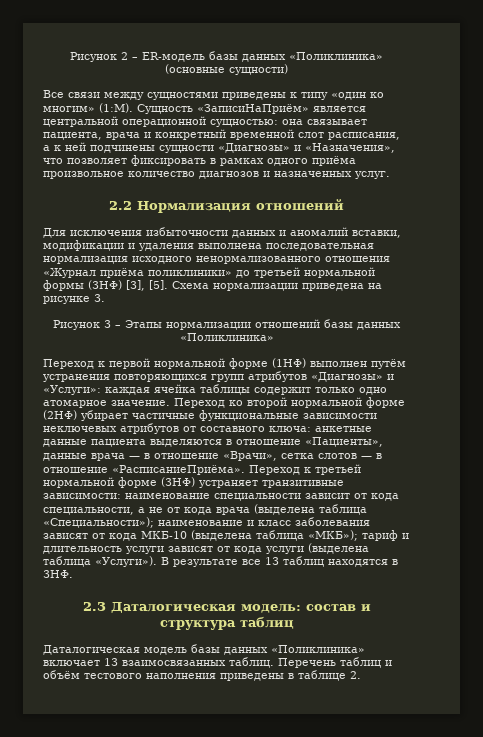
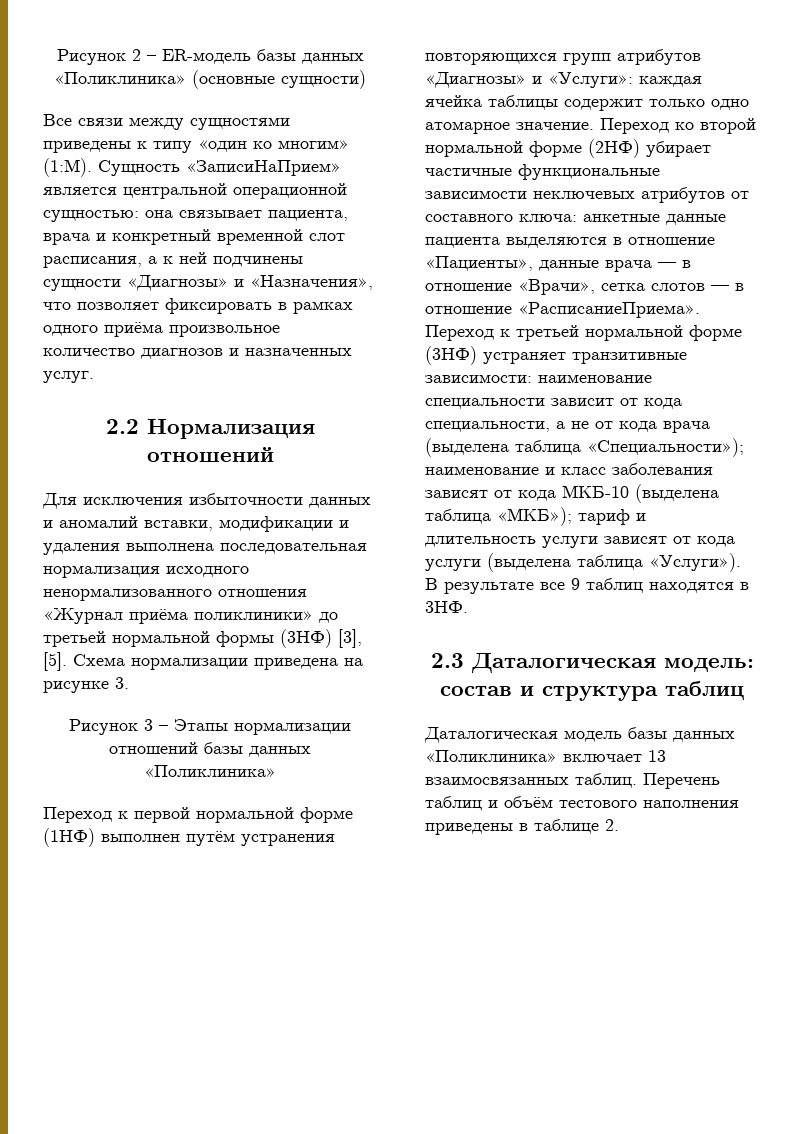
- Сущность «ЗаписиНаПриём» является центральной операционной сущностью: она связывает пациента, врача и конкретный временной слот расписания, а к ней подчинены сущности «Диагнозы» и «Назначения», что позволяет фиксировать в рамках одного приёма произвольное количество диагнозов и назначенных услуг.
+ Сущность «ЗаписиНаПрием» является центральной операционной сущностью: она связывает пациента, врача и конкретный временной слот расписания, а к ней подчинены сущности «Диагнозы» и «Назначения», что позволяет фиксировать в рамках одного приёма произвольное количество диагнозов и назначенных услуг.
- Переход ко второй нормальной форме (2НФ) убирает частичные функциональные зависимости неключевых атрибутов от составного ключа: анкетные данные пациента выделяются в отношение «Пациенты», данные врача — в отношение «Врачи», сетка слотов — в отношение «РасписаниеПриёма».
+ Переход ко второй нормальной форме (2НФ) убирает частичные функциональные зависимости неключевых атрибутов от составного ключа: анкетные данные пациента выделяются в отношение «Пациенты», данные врача — в отношение «Врачи», сетка слотов — в отношение «РасписаниеПриема».
- В результате все 13 таблиц находятся в 3НФ.
+ В результате все 9 таблиц находятся в 3НФ.

